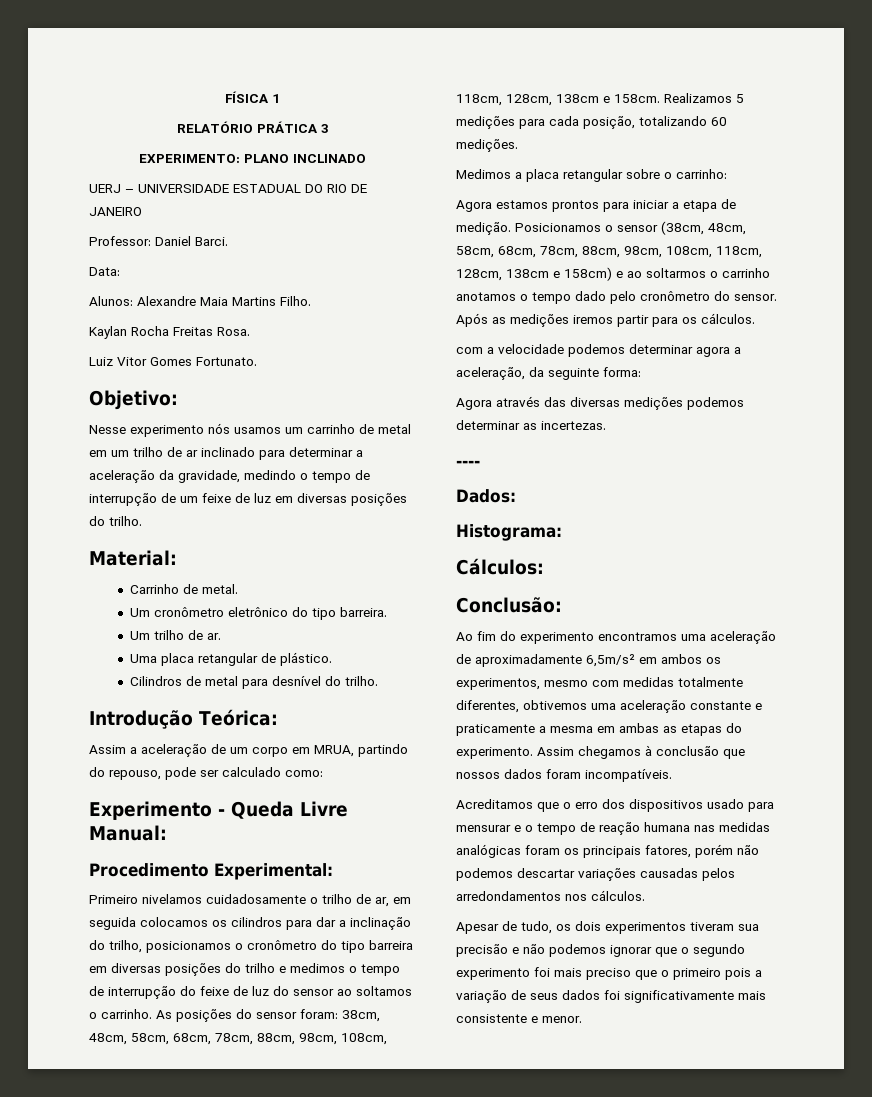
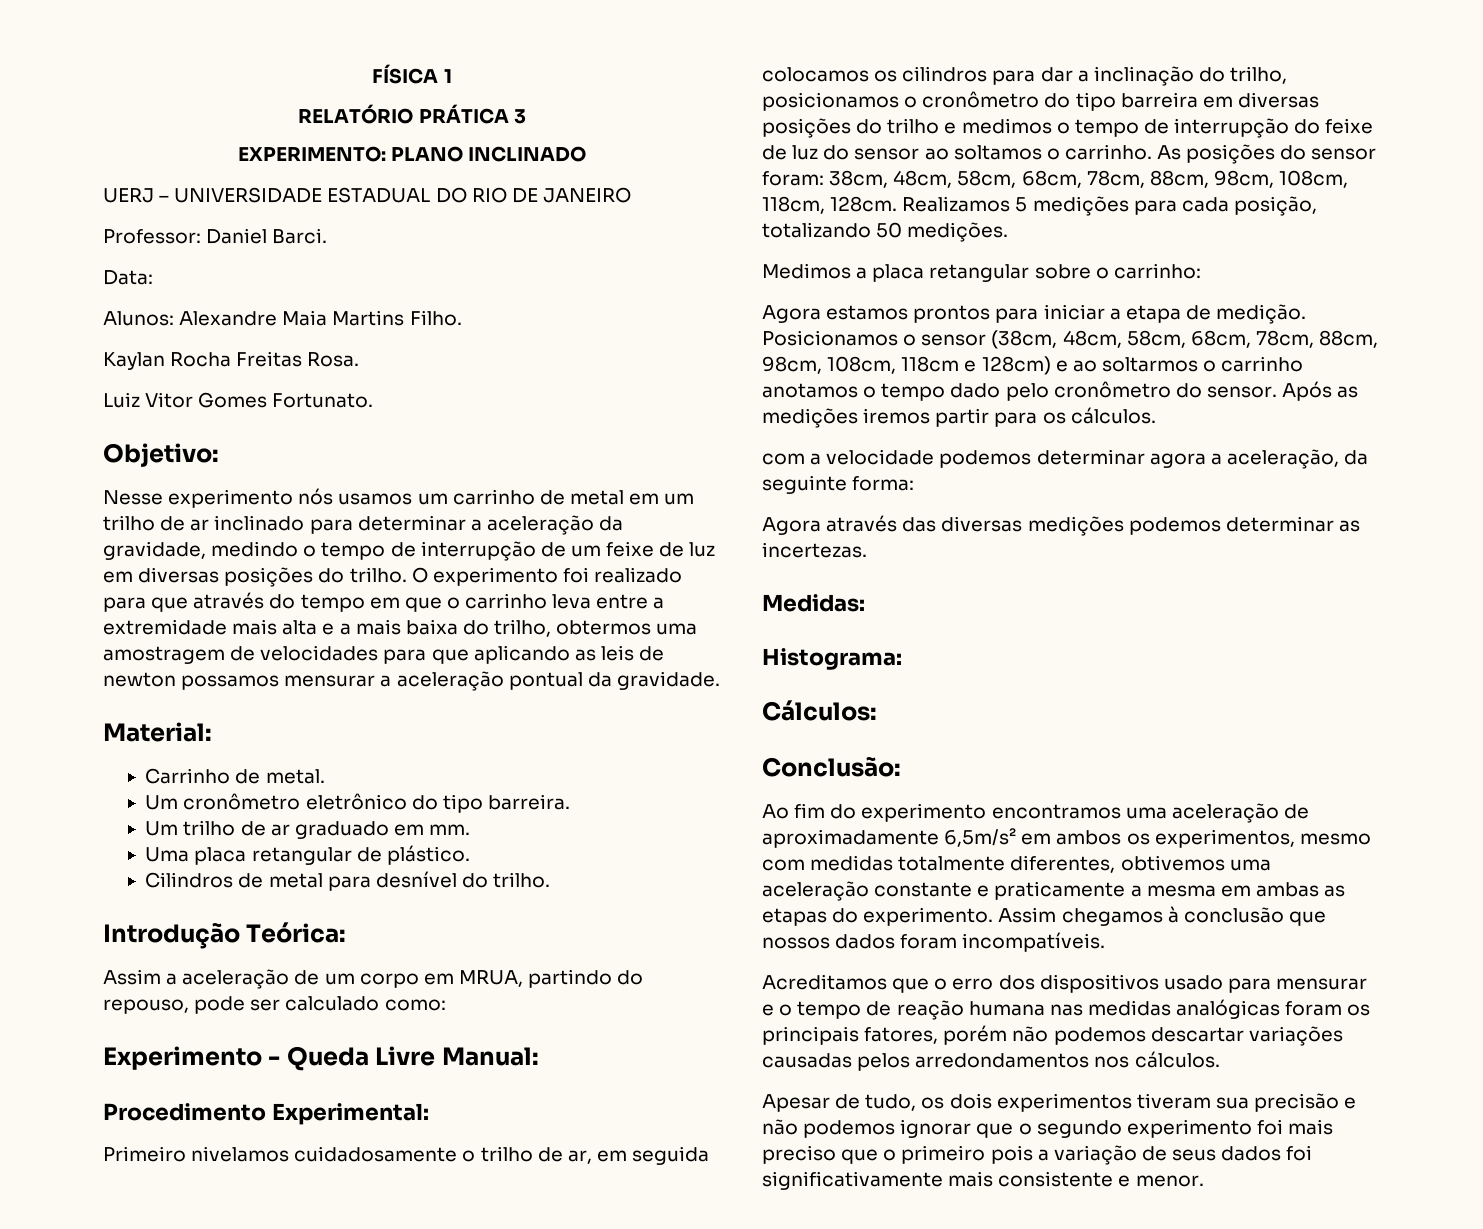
+ O experimento foi realizado para que através do tempo em que o carrinho leva entre a extremidade mais alta e a mais baixa do trilho, obtermos uma amostragem de velocidades para que aplicando as leis de newton possamos mensurar a aceleração pontual da gravidade.
- Um trilho de ar.
+ Um trilho de ar graduado em mm.
- As posições do sensor foram: 38cm, 48cm, 58cm, 68cm, 78cm, 88cm, 98cm, 108cm, 118cm, 128cm, 138cm e 158cm.
+ As posições do sensor foram: 38cm, 48cm, 58cm, 68cm, 78cm, 88cm, 98cm, 108cm, 118cm, 128cm.
- Realizamos 5 medições para cada posição, totalizando 60 medições.
+ Realizamos 5 medições para cada posição, totalizando 50 medições.
- Posicionamos o sensor (38cm, 48cm, 58cm, 68cm, 78cm, 88cm, 98cm, 108cm, 118cm, 128cm, 138cm e 158cm) e ao soltarmos o carrinho anotamos o tempo dado pelo cronômetro do sensor.
+ Posicionamos o sensor (38cm, 48cm, 58cm, 68cm, 78cm, 88cm, 98cm, 108cm, 118cm e 128cm) e ao soltarmos o carrinho anotamos o tempo dado pelo cronômetro do sensor.
- ----
- Dados:
+ Medidas:

